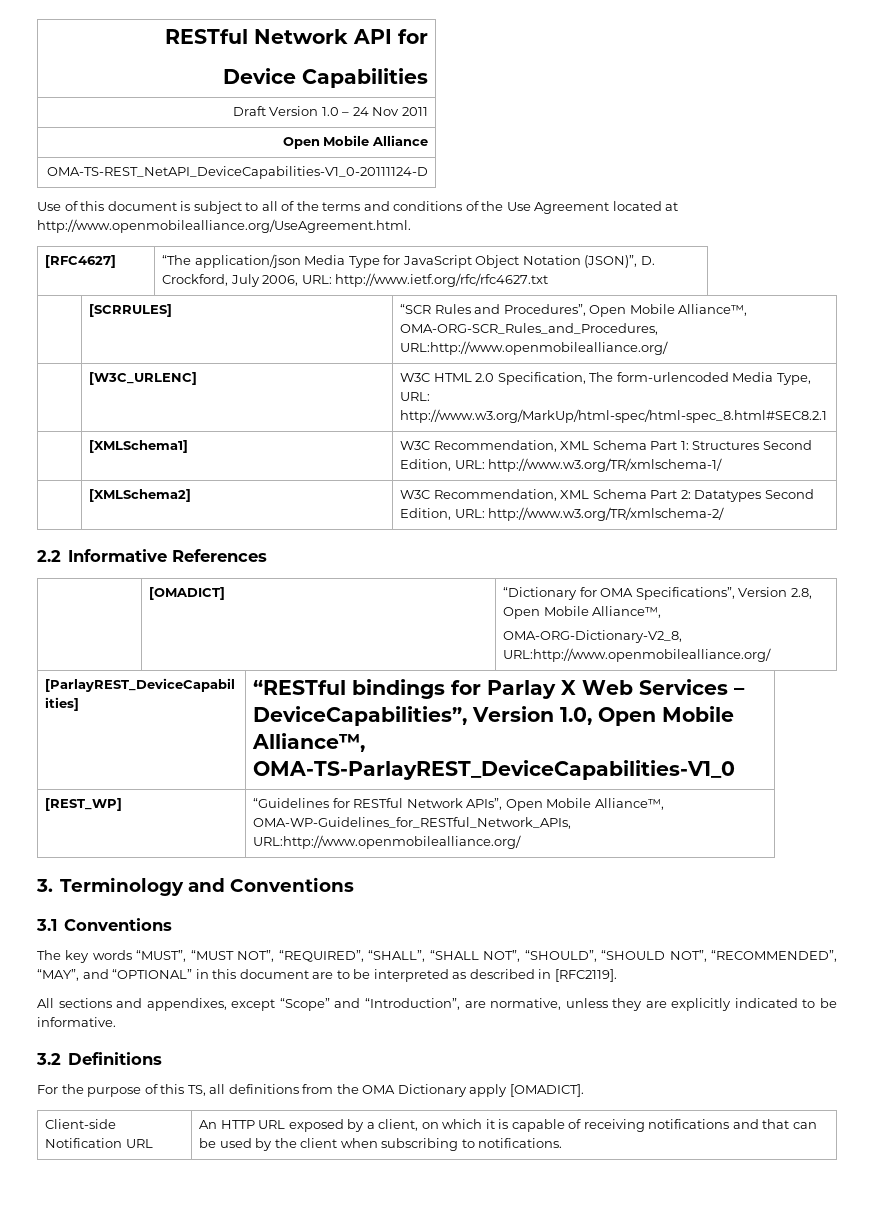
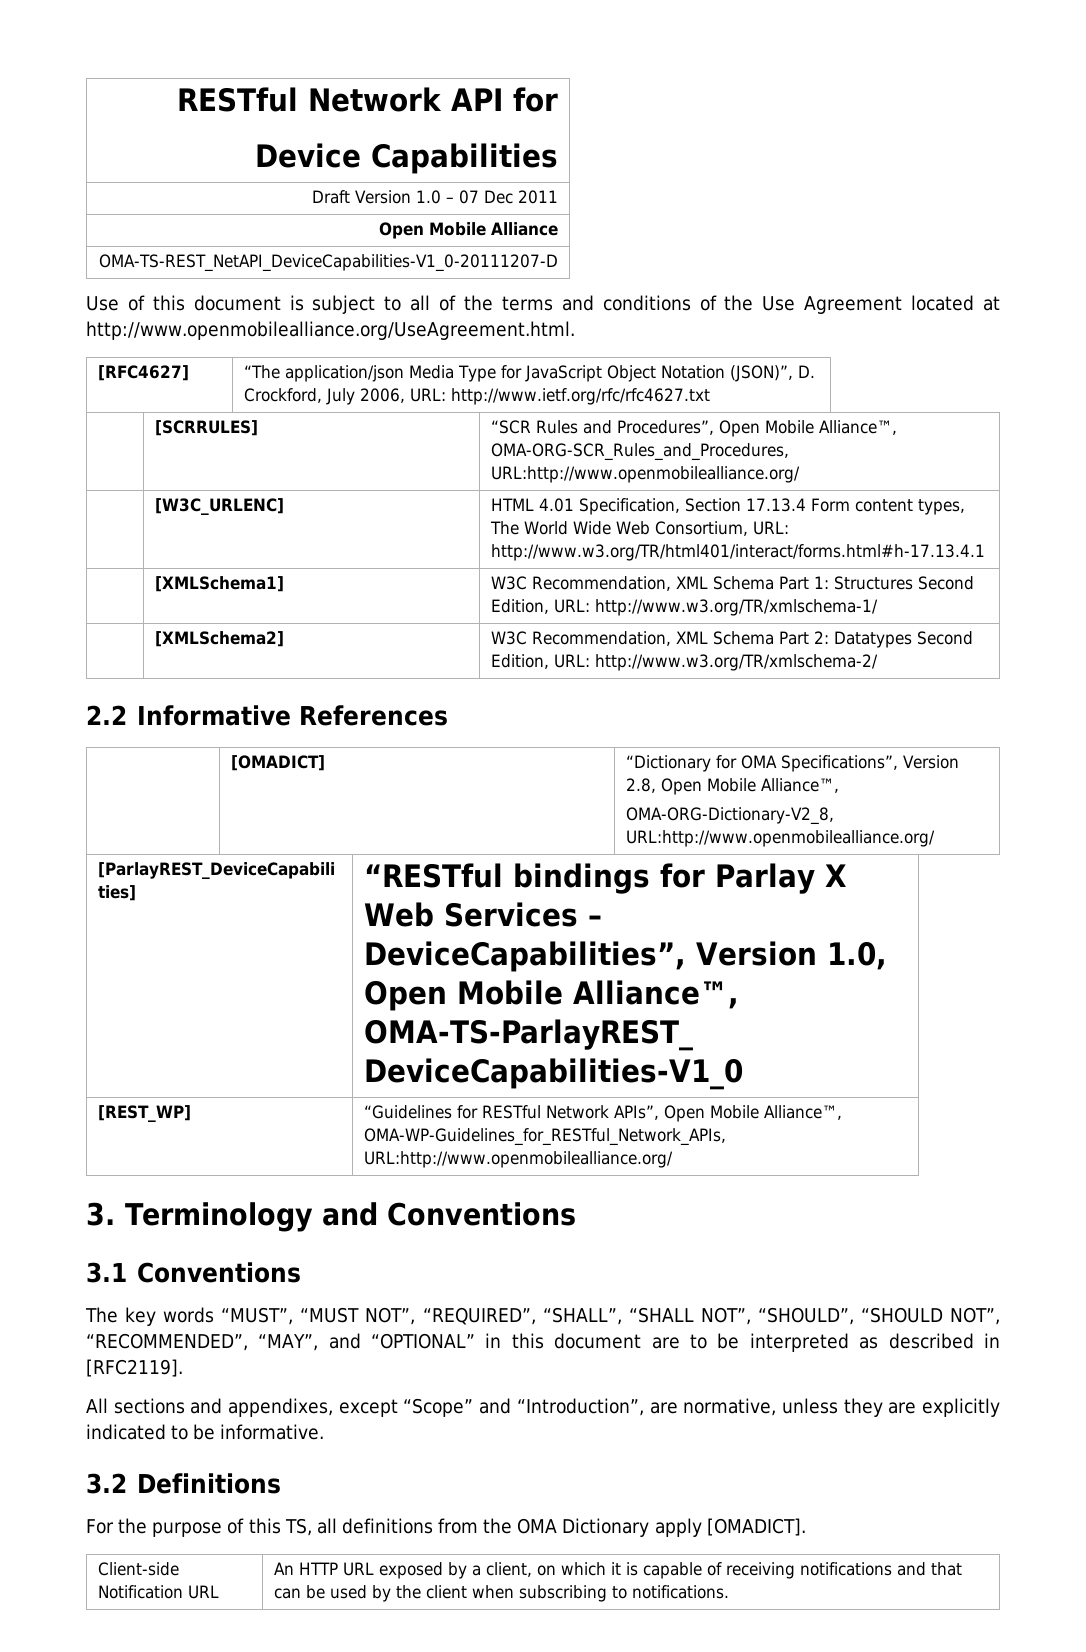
- Draft Version 1.0 – 24 Nov 2011
+ Draft Version 1.0 – 07 Dec 2011
- OMA-TS-REST_NetAPI_DeviceCapabilities-V1_0-20111124-D
+ OMA-TS-REST_NetAPI_DeviceCapabilities-V1_0-20111207-D
- | [W3C_URLENC] | W3C HTML 2.0 Specification, The form-urlencoded Media Type, URL: http://www.w3.org/MarkUp/html-spec/html-spec_8.html#SEC8.2.1
+ | [W3C_URLENC] | HTML 4.01 Specification, Section 17.13.4 Form content types, The World Wide Web Consortium, URL: http://www.w3.org/TR/html401/interact/forms.html#h-17.13.4.1

